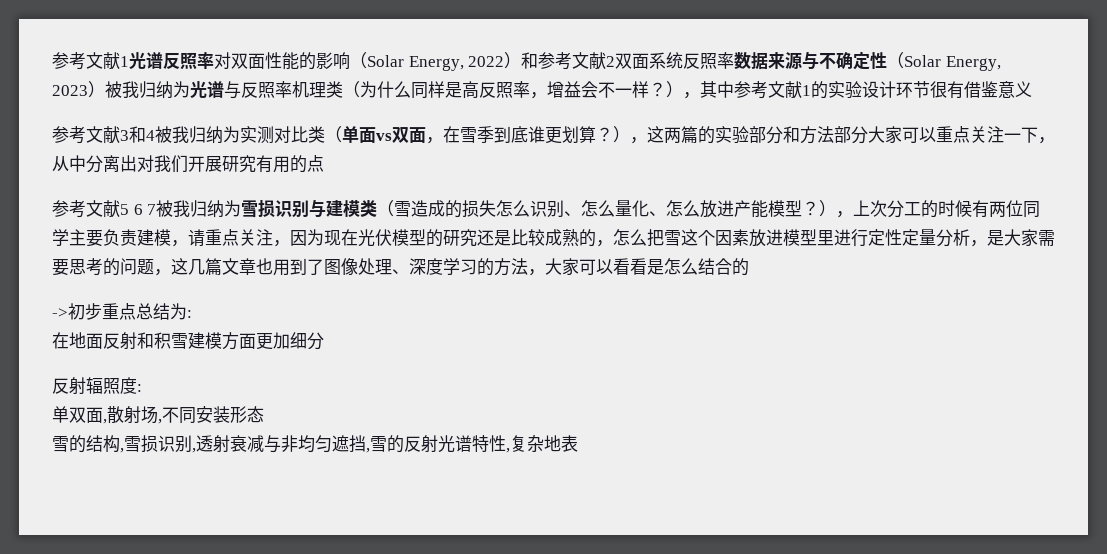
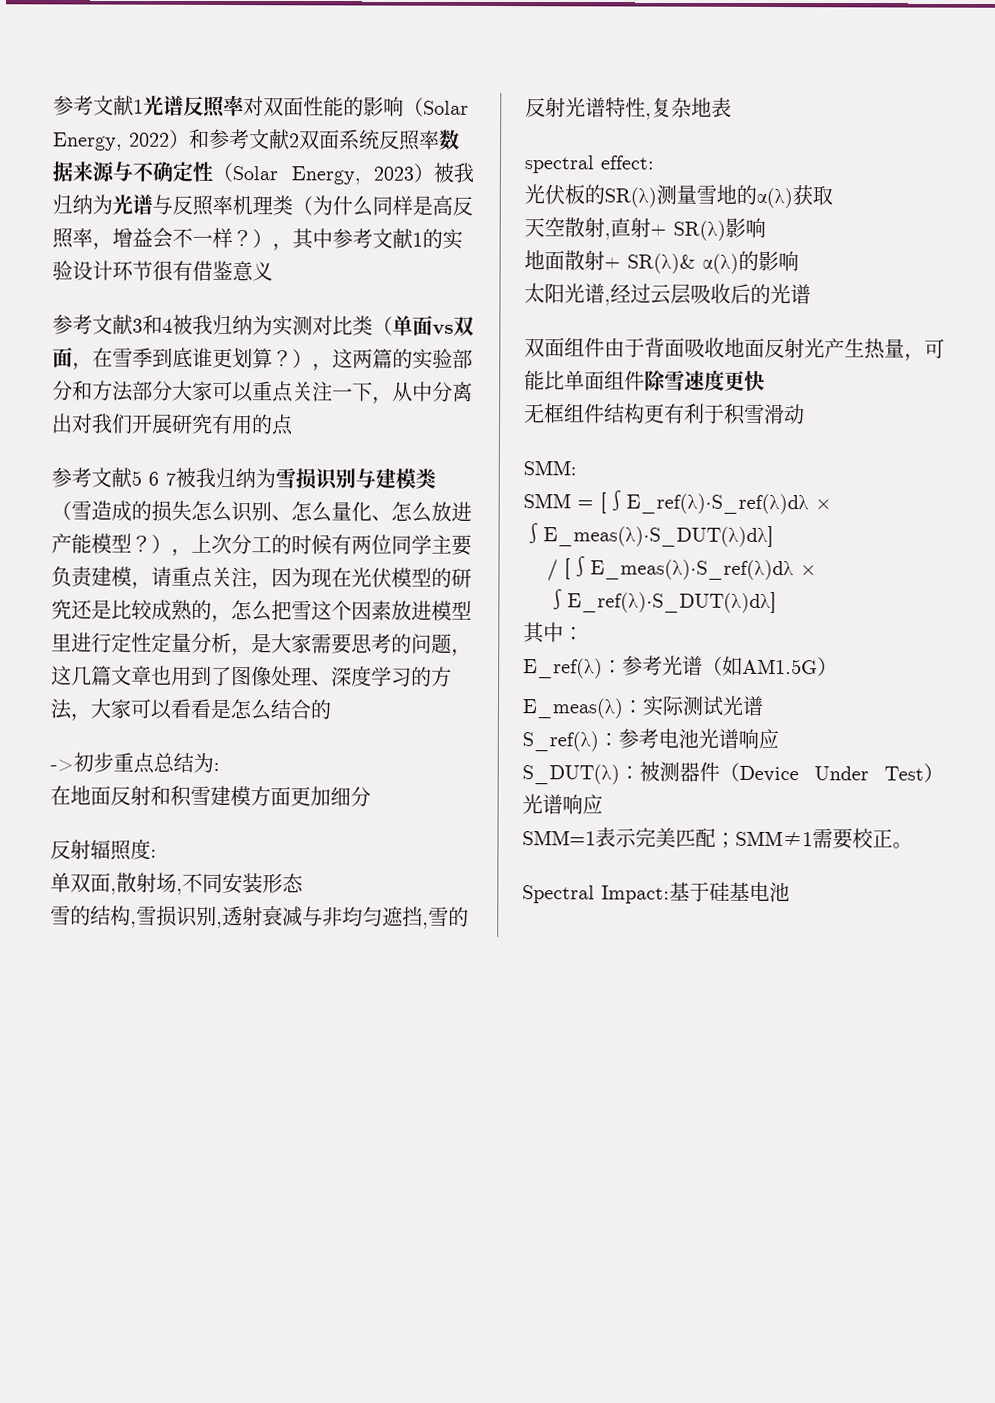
+ spectral effect:
+ 光伏板的SR(λ)测量雪地的α(λ)获取
+ 天空散射,直射+ SR(λ)影响
+ 地面散射+ SR(λ)& α(λ)的影响
+ 太阳光谱,经过云层吸收后的光谱
+ 双面组件由于背面吸收地面反射光产生热量，可能比单面组件除雪速度更快
+ 无框组件结构更有利于积雪滑动
+ SMM:
+ SMM = [∫E_ref(λ)·S_ref(λ)dλ × ∫E_meas(λ)·S_DUT(λ)dλ]
+ / [∫E_meas(λ)·S_ref(λ)dλ × ∫E_ref(λ)·S_DUT(λ)dλ]
+ 其中：
+ E_ref(λ)：参考光谱（如AM1.5G）
+ E_meas(λ)：实际测试光谱
+ S_ref(λ)：参考电池光谱响应
+ S_DUT(λ)：被测器件（Device Under Test）光谱响应
+ SMM=1表示完美匹配；SMM≠1需要校正。
+ Spectral Impact:基于硅基电池

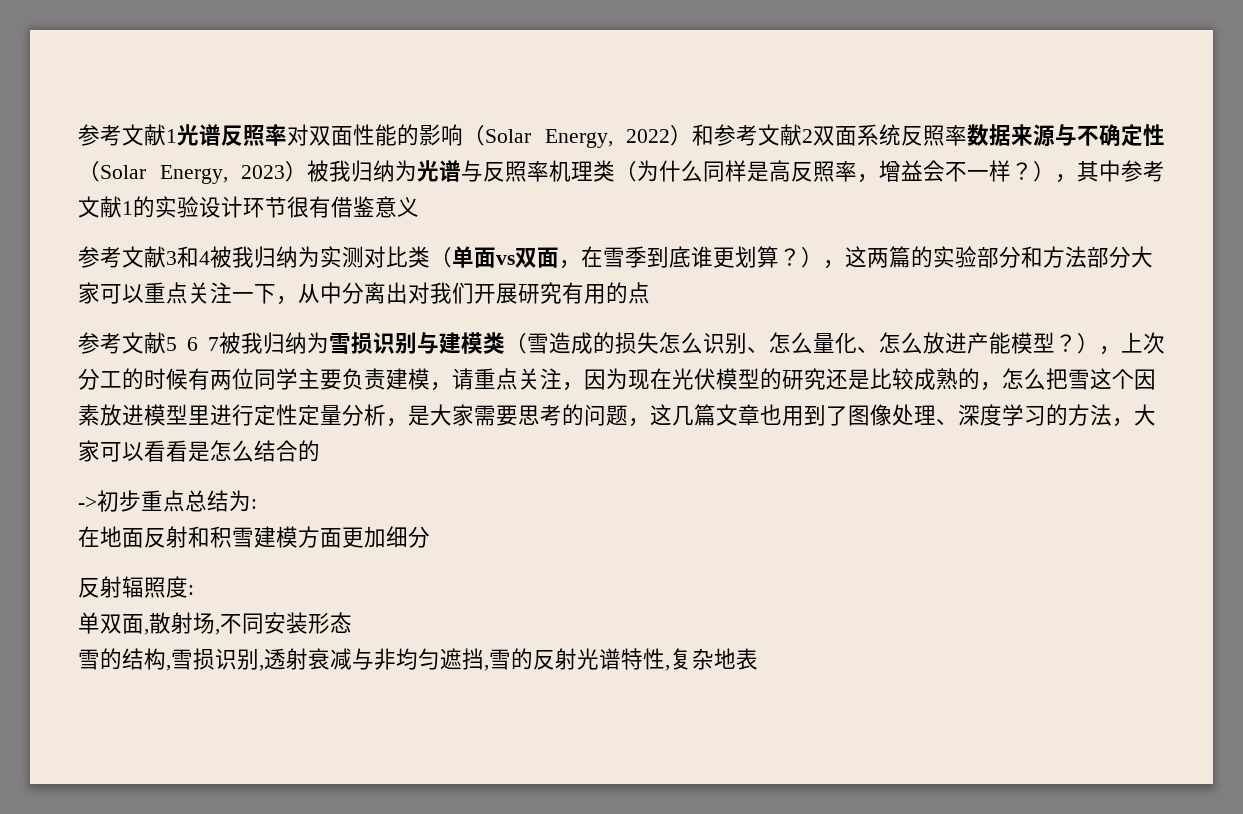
- spectral effect:
- 光伏板的SR(λ)测量雪地的α(λ)获取
- 天空散射,直射+ SR(λ)影响
- 地面散射+ SR(λ)& α(λ)的影响
- 太阳光谱,经过云层吸收后的光谱
- 双面组件由于背面吸收地面反射光产生热量，可能比单面组件除雪速度更快
- 无框组件结构更有利于积雪滑动
- SMM:
- SMM = [∫E_ref(λ)·S_ref(λ)dλ × ∫E_meas(λ)·S_DUT(λ)dλ]
- / [∫E_meas(λ)·S_ref(λ)dλ × ∫E_ref(λ)·S_DUT(λ)dλ]
- 其中：
- E_ref(λ)：参考光谱（如AM1.5G）
- E_meas(λ)：实际测试光谱
- S_ref(λ)：参考电池光谱响应
- S_DUT(λ)：被测器件（Device Under Test）光谱响应
- SMM=1表示完美匹配；SMM≠1需要校正。
- Spectral Impact:基于硅基电池

